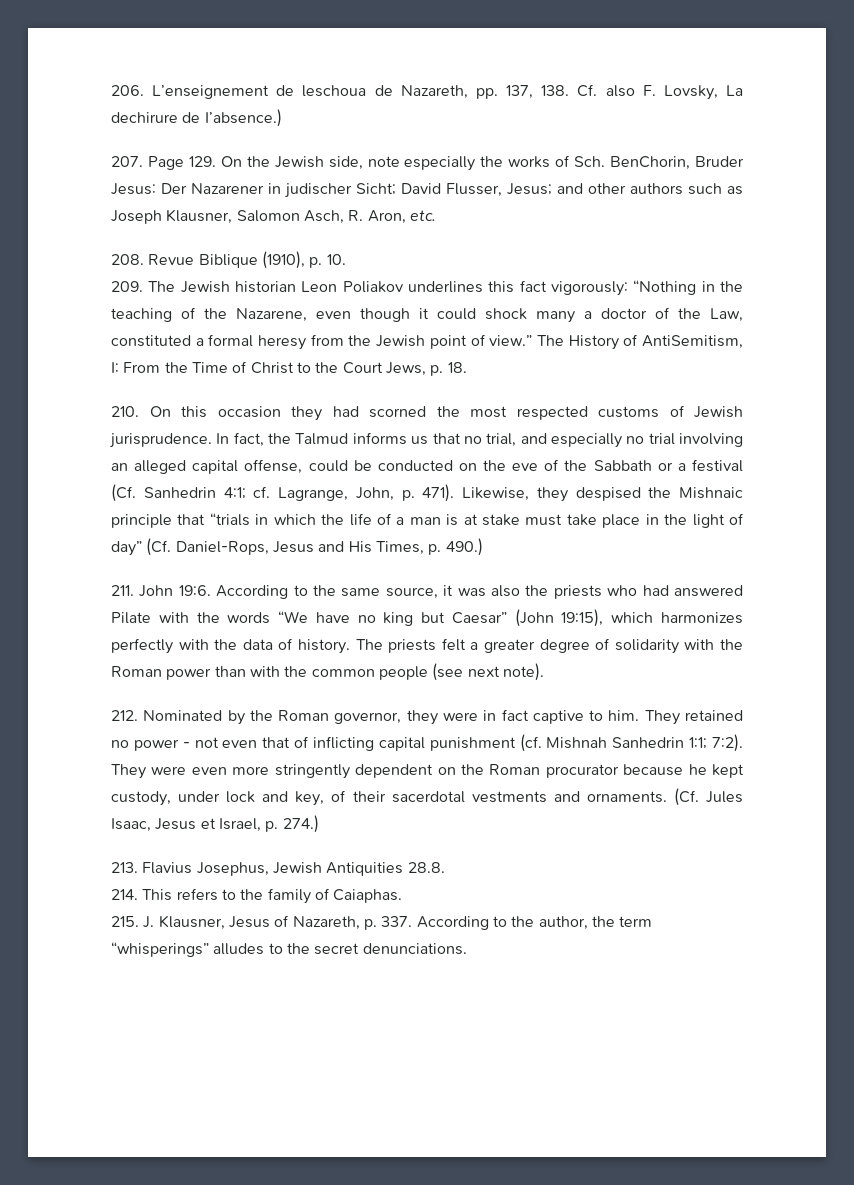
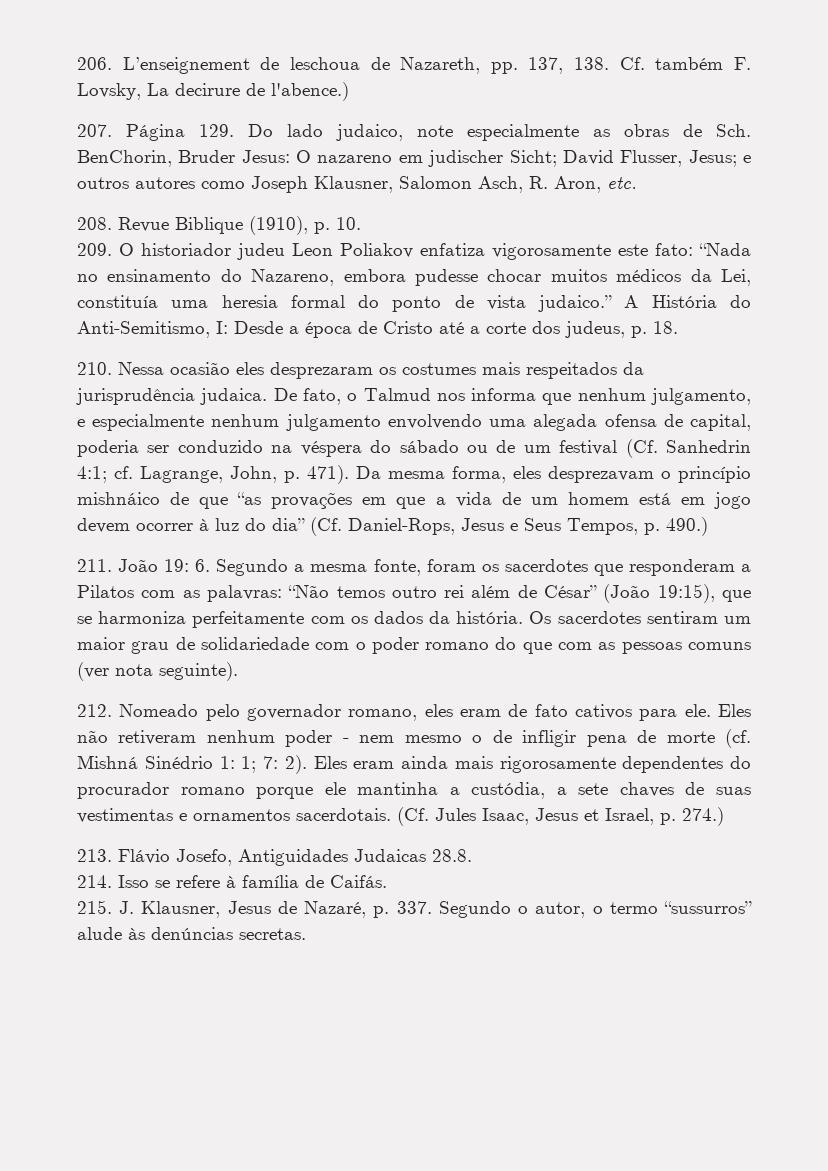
- 206. L’enseignement de leschoua de Nazareth, pp. 137, 138. Cf. also F. Lovsky, La dechirure de I’absence.)
- 207. Page 129. On the Jewish side, note especially the works of Sch. BenChorin, Bruder Jesus: Der Nazarener in judischer Sicht; David Flusser, Jesus; and other authors such as Joseph Klausner, Salomon Asch, R. Aron, etc.
+ 206. L’enseignement de leschoua de Nazareth, pp. 137, 138. Cf. também F. Lovsky, La decirure de l'abence.)
+ 207. Página 129. Do lado judaico, note especialmente as obras de Sch. BenChorin, Bruder Jesus: O nazareno em judischer Sicht; David Flusser, Jesus; e outros autores como Joseph Klausner, Salomon Asch, R. Aron, etc.
- 209. The Jewish historian Leon Poliakov underlines this fact vigorously: “Nothing in the teaching of the Nazarene, even though it could shock many a doctor of the Law, constituted a formal heresy from the Jewish point of view.” The History of AntiSemitism, I: From the Time of Christ to the Court Jews, p. 18.
- 210. On this occasion they had scorned the most respected customs of Jewish jurisprudence. In fact, the Talmud informs us that no trial, and especially no trial involving an alleged capital offense, could be conducted on the eve of the Sabbath or a festival (Cf. Sanhedrin 4:1; cf. Lagrange, John, p. 471).
+ 209. O historiador judeu Leon Poliakov enfatiza vigorosamente este fato: “Nada no ensinamento do Nazareno, embora pudesse chocar muitos médicos da Lei, constituía uma heresia formal do ponto de vista judaico.” A História do Anti-Semitismo, I: Desde a época de Cristo até a corte dos judeus, p. 18.
+ 210. Nessa ocasião eles desprezaram os costumes mais respeitados da jurisprudência judaica. De fato, o Talmud nos informa que nenhum julgamento, e especialmente nenhum julgamento envolvendo uma alegada ofensa de capital, poderia ser conduzido na véspera do sábado ou de um festival (Cf. Sanhedrin 4:1; cf. Lagrange, John, p. 471).
- Likewise, they despised the Mishnaic principle that “trials in which the life of a man is at stake must take place in the light of day” (Cf. Daniel-Rops, Jesus and His Times, p. 490.)
- 211. John 19:6. According to the same source, it was also the priests who had answered Pilate with the words “We have no king but Caesar” (John 19:15), which harmonizes perfectly with the data of history. The priests felt a greater degree of solidarity with the Roman power than with the common people (see next note).
- 212. Nominated by the Roman governor, they were in fact captive to him. They retained no power - not even that of inflicting capital punishment (cf. Mishnah Sanhedrin 1:1; 7:2). They were even more stringently dependent on the Roman procurator because he kept custody, under lock and key, of their sacerdotal vestments and ornaments.
+ Da mesma forma, eles desprezavam o princípio mishnáico de que “as provações em que a vida de um homem está em jogo devem ocorrer à luz do dia” (Cf. Daniel-Rops, Jesus e Seus Tempos, p. 490.)
+ 211. João 19: 6. Segundo a mesma fonte, foram os sacerdotes que responderam a Pilatos com as palavras: “Não temos outro rei além de César” (João 19:15), que se harmoniza perfeitamente com os dados da história. Os sacerdotes sentiram um maior grau de solidariedade com o poder romano do que com as pessoas comuns (ver nota seguinte).
+ 212. Nomeado pelo governador romano, eles eram de fato cativos para ele. Eles não retiveram nenhum poder - nem mesmo o de infligir pena de morte (cf. Mishná Sinédrio 1: 1; 7: 2). Eles eram ainda mais rigorosamente dependentes do procurador romano porque ele mantinha a custódia, a sete chaves de suas vestimentas e ornamentos sacerdotais.
- 213. Flavius Josephus, Jewish Antiquities 28.8.
- 214. This refers to the family of Caiaphas.
- 215. J. Klausner, Jesus of Nazareth, p. 337. According to the author, the term “whisperings” alludes to the secret denunciations.
+ 213. Flávio Josefo, Antiguidades Judaicas 28.8.
+ 214. Isso se refere à família de Caifás.
+ 215. J. Klausner, Jesus de Nazaré, p. 337. Segundo o autor, o termo “sussurros” alude às denúncias secretas.

